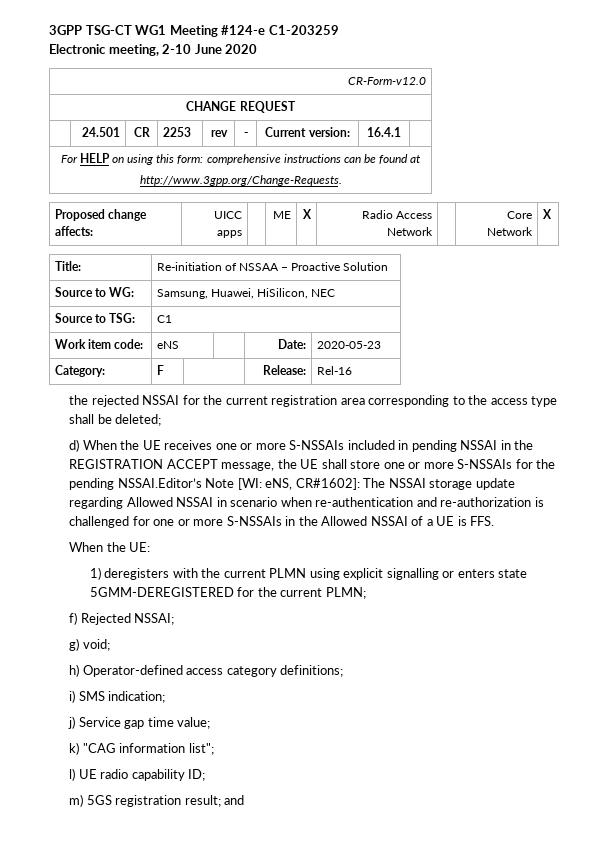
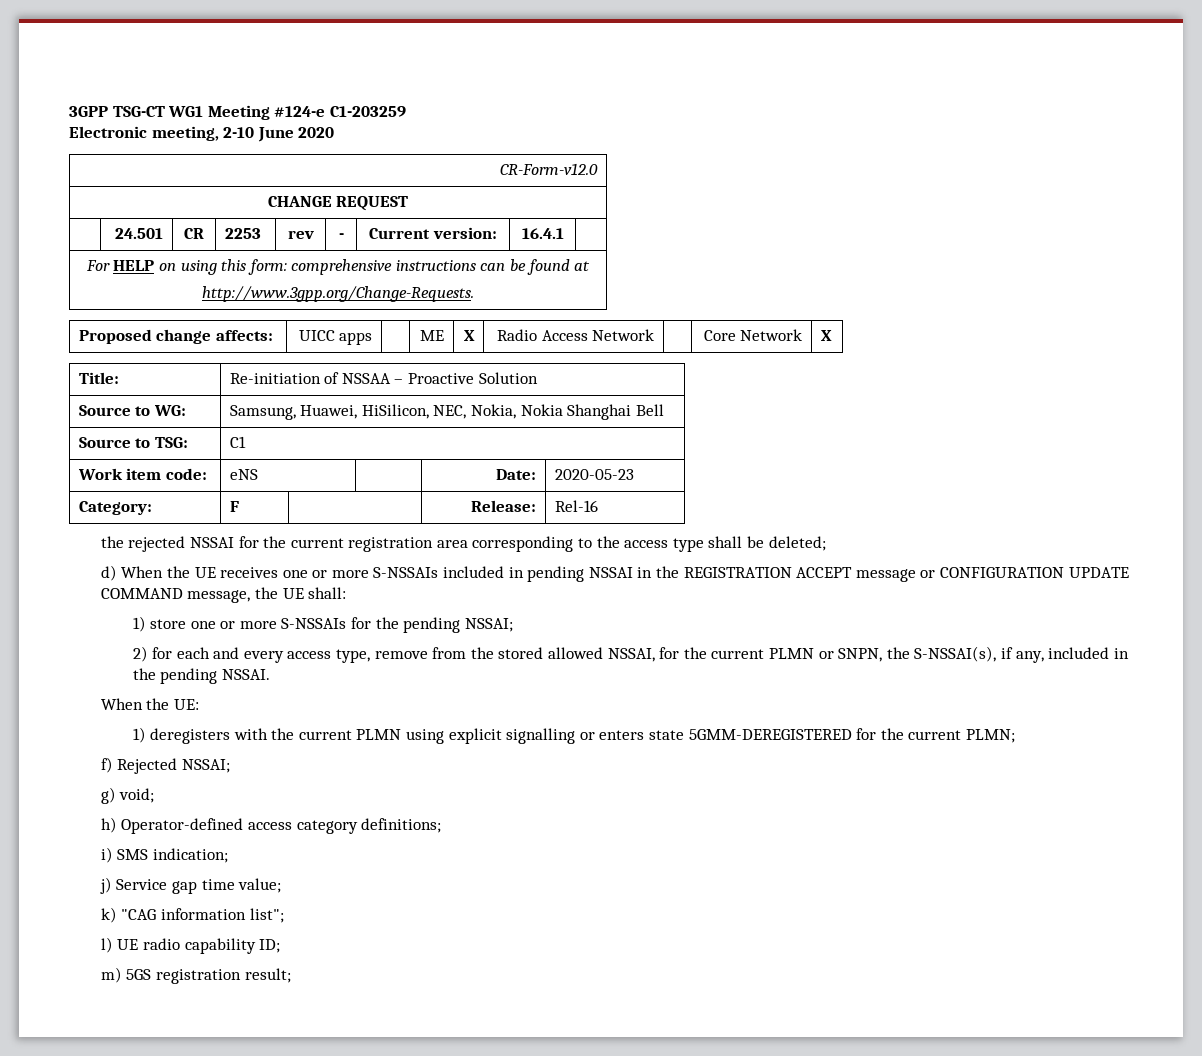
- Source to WG: | Samsung, Huawei, HiSilicon, NEC
+ Source to WG: | Samsung, Huawei, HiSilicon, NEC, Nokia, Nokia Shanghai Bell
- d) When the UE receives one or more S-NSSAIs included in pending NSSAI in the REGISTRATION ACCEPT message, the UE shall store one or more S-NSSAIs for the pending NSSAI.Editor’s Note [WI: eNS, CR#1602]: The NSSAI storage update regarding Allowed NSSAI in scenario when re-authentication and re-authorization is challenged for one or more S-NSSAIs in the Allowed NSSAI of a UE is FFS.
+ d) When the UE receives one or more S-NSSAIs included in pending NSSAI in the REGISTRATION ACCEPT message or CONFIGURATION UPDATE COMMAND message, the UE shall:
+ 1) store one or more S-NSSAIs for the pending NSSAI;
+ 2) for each and every access type, remove from the stored allowed NSSAI, for the current PLMN or SNPN, the S-NSSAI(s), if any, included in the pending NSSAI.
- m) 5GS registration result; and
+ m) 5GS registration result;

